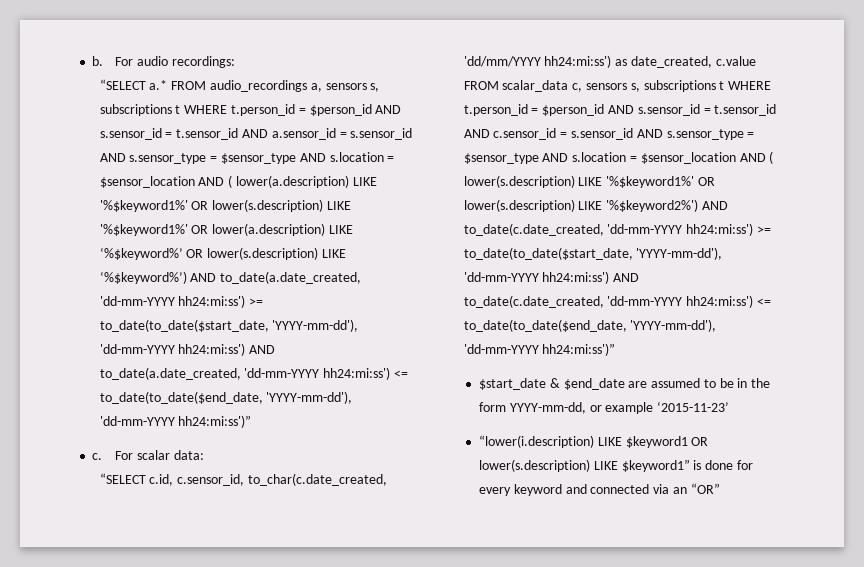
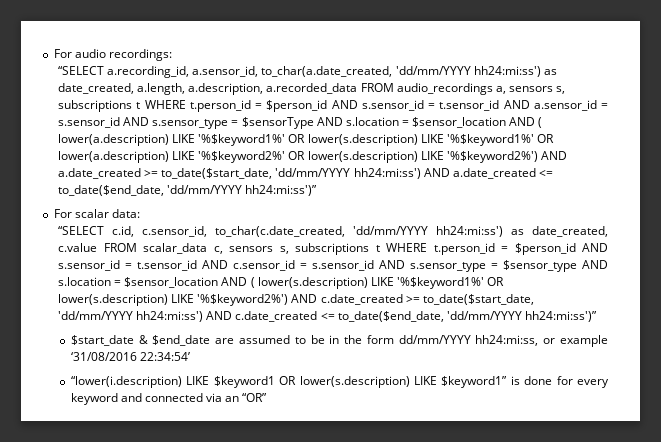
- b.
- “SELECT a.* FROM audio_recordings a, sensors s, subscriptions t WHERE t.person_id = $person_id AND s.sensor_id = t.sensor_id AND a.sensor_id = s.sensor_id AND s.sensor_type = $sensor_type AND s.location = $sensor_location AND ( lower(a.description) LIKE '%$keyword1%' OR lower(s.description) LIKE '%$keyword1%' OR lower(a.description) LIKE ‘%$keyword%’ OR lower(s.description) LIKE ‘%$keyword%’) AND to_date(a.date_created, 'dd-mm-YYYY hh24:mi:ss') >= to_date(to_date($start_date, 'YYYY-mm-dd'), 'dd-mm-YYYY hh24:mi:ss') AND to_date(a.date_created, 'dd-mm-YYYY hh24:mi:ss') <= to_date(to_date($end_date, 'YYYY-mm-dd'), 'dd-mm-YYYY hh24:mi:ss')”
- c. For scalar data:
+ “SELECT a.recording_id, a.sensor_id, to_char(a.date_created, 'dd/mm/YYYY hh24:mi:ss') as date_created, a.length, a.description, a.recorded_data FROM audio_recordings a, sensors s, subscriptions t WHERE t.person_id = $person_id AND s.sensor_id = t.sensor_id AND a.sensor_id = s.sensor_id AND s.sensor_type = $sensorType AND s.location = $sensor_location AND ( lower(a.description) LIKE '%$keyword1%' OR lower(s.description) LIKE '%$keyword1%' OR lower(a.description) LIKE '%$keyword2%' OR lower(s.description) LIKE '%$keyword2%') AND a.date_created >= to_date($start_date, 'dd/mm/YYYY hh24:mi:ss') AND a.date_created <= to_date($end_date, 'dd/mm/YYYY hh24:mi:ss')”
+ For scalar data:
- “SELECT c.id, c.sensor_id, to_char(c.date_created, 'dd/mm/YYYY hh24:mi:ss') as date_created, c.value FROM scalar_data c, sensors s, subscriptions t WHERE t.person_id = $person_id AND s.sensor_id = t.sensor_id AND c.sensor_id = s.sensor_id AND s.sensor_type = $sensor_type AND s.location = $sensor_location AND ( lower(s.description) LIKE '%$keyword1%' OR lower(s.description) LIKE '%$keyword2%') AND to_date(c.date_created, 'dd-mm-YYYY hh24:mi:ss') >= to_date(to_date($start_date, 'YYYY-mm-dd'), 'dd-mm-YYYY hh24:mi:ss') AND to_date(c.date_created, 'dd-mm-YYYY hh24:mi:ss') <= to_date(to_date($end_date, 'YYYY-mm-dd'), 'dd-mm-YYYY hh24:mi:ss')”
+ “SELECT c.id, c.sensor_id, to_char(c.date_created, 'dd/mm/YYYY hh24:mi:ss') as date_created, c.value FROM scalar_data c, sensors s, subscriptions t WHERE t.person_id = $person_id AND s.sensor_id = t.sensor_id AND c.sensor_id = s.sensor_id AND s.sensor_type = $sensor_type AND s.location = $sensor_location AND ( lower(s.description) LIKE '%$keyword1%' OR lower(s.description) LIKE '%$keyword2%') AND c.date_created >= to_date($start_date, 'dd/mm/YYYY hh24:mi:ss') AND c.date_created <= to_date($end_date, 'dd/mm/YYYY hh24:mi:ss')”
- $start_date & $end_date are assumed to be in the form YYYY-mm-dd, or example ‘2015-11-23’
+ $start_date & $end_date are assumed to be in the form dd/mm/YYYY hh24:mi:ss, or example ‘31/08/2016 22:34:54’

